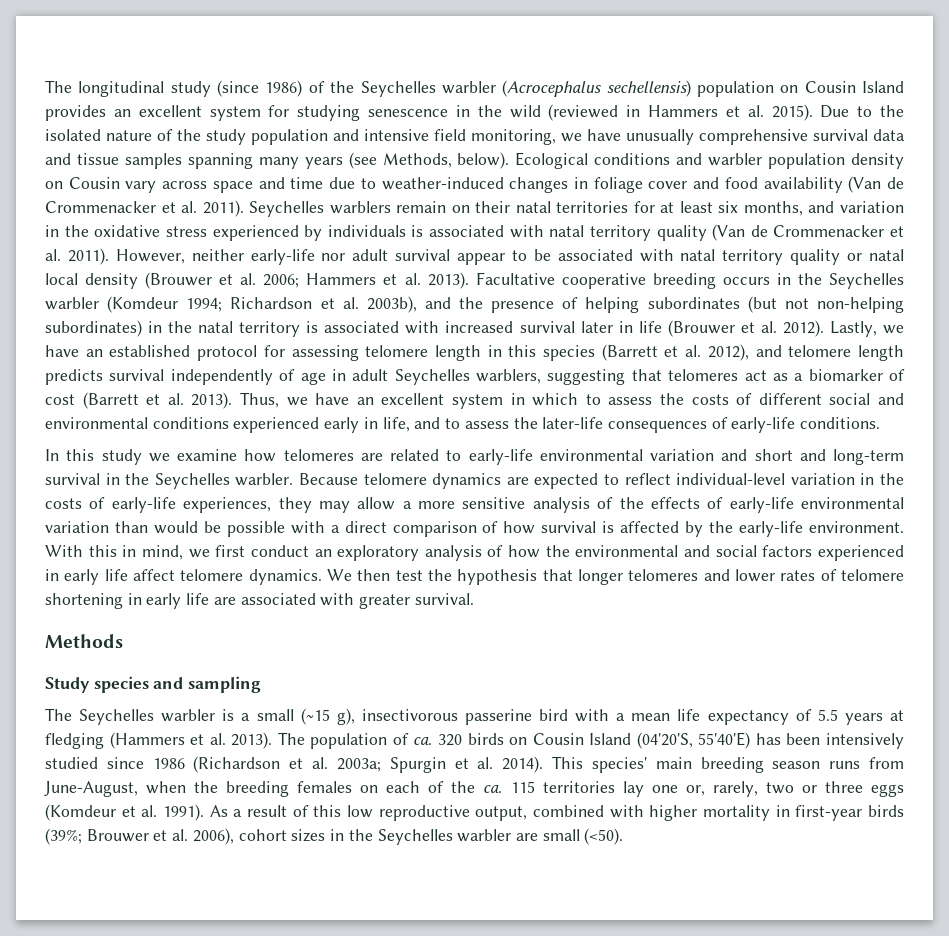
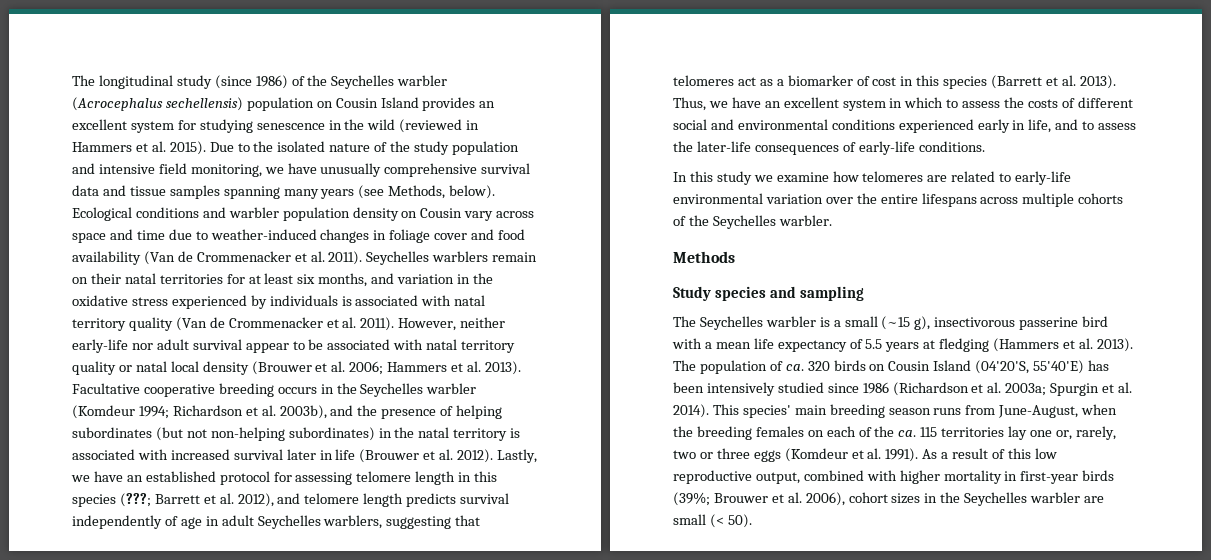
- Lastly, we have an established protocol for assessing telomere length in this species (Barrett et al. 2012), and telomere length predicts survival independently of age in adult Seychelles warblers, suggesting that telomeres act as a biomarker of cost (Barrett et al. 2013).
+ Lastly, we have an established protocol for assessing telomere length in this species (???; Barrett et al. 2012), and telomere length predicts survival independently of age in adult Seychelles warblers, suggesting that telomeres act as a biomarker of cost in this species (Barrett et al. 2013).
- In this study we examine how telomeres are related to early-life environmental variation and short and long-term survival in the Seychelles warbler. Because telomere dynamics are expected to reflect individual-level variation in the costs of early-life experiences, they may allow a more sensitive analysis of the effects of early-life environmental variation than would be possible with a direct comparison of how survival is affected by the early-life environment. With this in mind, we first conduct an exploratory analysis of how the environmental and social factors experienced in early life affect telomere dynamics. We then test the hypothesis that longer telomeres and lower rates of telomere shortening in early life are associated with greater survival.
+ In this study we examine how telomeres are related to early-life environmental variation over the entire lifespans across multiple cohorts of the Seychelles warbler.
- As a result of this low reproductive output, combined with higher mortality in first-year birds (39%; Brouwer et al. 2006), cohort sizes in the Seychelles warbler are small (<50).
+ As a result of this low reproductive output, combined with higher mortality in first-year birds (39%; Brouwer et al. 2006), cohort sizes in the Seychelles warbler are small (< 50).

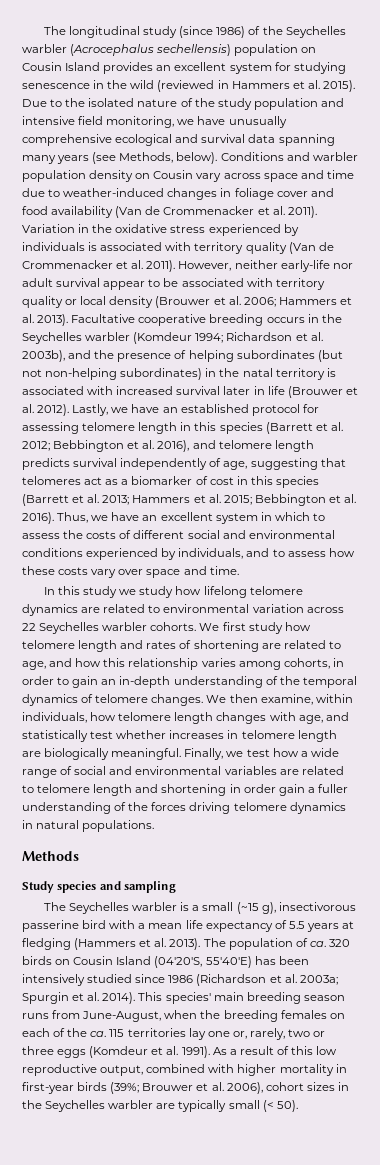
- Due to the isolated nature of the study population and intensive field monitoring, we have unusually comprehensive survival data and tissue samples spanning many years (see Methods, below).
+ Due to the isolated nature of the study population and intensive field monitoring, we have unusually comprehensive ecological and survival data spanning many years (see Methods, below).
- Ecological conditions and warbler population density on Cousin vary across space and time due to weather-induced changes in foliage cover and food availability (Van de Crommenacker et al. 2011).
+ Conditions and warbler population density on Cousin vary across space and time due to weather-induced changes in foliage cover and food availability (Van de Crommenacker et al. 2011).
- Seychelles warblers remain on their natal territories for at least six months, and variation in the oxidative stress experienced by individuals is associated with natal territory quality (Van de Crommenacker et al. 2011).
+ Variation in the oxidative stress experienced by individuals is associated with territory quality (Van de Crommenacker et al. 2011).
- However, neither early-life nor adult survival appear to be associated with natal territory quality or natal local density (Brouwer et al. 2006; Hammers et al. 2013).
+ However, neither early-life nor adult survival appear to be associated with territory quality or local density (Brouwer et al. 2006; Hammers et al. 2013).
- Lastly, we have an established protocol for assessing telomere length in this species (???; Barrett et al. 2012), and telomere length predicts survival independently of age in adult Seychelles warblers, suggesting that telomeres act as a biomarker of cost in this species (Barrett et al. 2013).
+ Lastly, we have an established protocol for assessing telomere length in this species (Barrett et al. 2012; Bebbington et al. 2016), and telomere length predicts survival independently of age, suggesting that telomeres act as a biomarker of cost in this species (Barrett et al. 2013; Hammers et al. 2015; Bebbington et al. 2016).
- Thus, we have an excellent system in which to assess the costs of different social and environmental conditions experienced early in life, and to assess the later-life consequences of early-life conditions.
+ Thus, we have an excellent system in which to assess the costs of different social and environmental conditions experienced by individuals, and to assess how these costs vary over space and time.
- In this study we examine how telomeres are related to early-life environmental variation over the entire lifespans across multiple cohorts of the Seychelles warbler.
+ In this study we study how lifelong telomere dynamics are related to environmental variation across 22 Seychelles warbler cohorts. We first study how telomere length and rates of shortening are related to age, and how this relationship varies among cohorts, in order to gain an in-depth understanding of the temporal dynamics of telomere changes. We then examine, within individuals, how telomere length changes with age, and statistically test whether increases in telomere length are biologically meaningful. Finally, we test how a wide range of social and environmental variables are related to telomere length and shortening in order gain a fuller understanding of the forces driving telomere dynamics in natural populations.
- As a result of this low reproductive output, combined with higher mortality in first-year birds (39%; Brouwer et al. 2006), cohort sizes in the Seychelles warbler are small (< 50).
+ As a result of this low reproductive output, combined with higher mortality in first-year birds (39%; Brouwer et al. 2006), cohort sizes in the Seychelles warbler are typically small (< 50).

